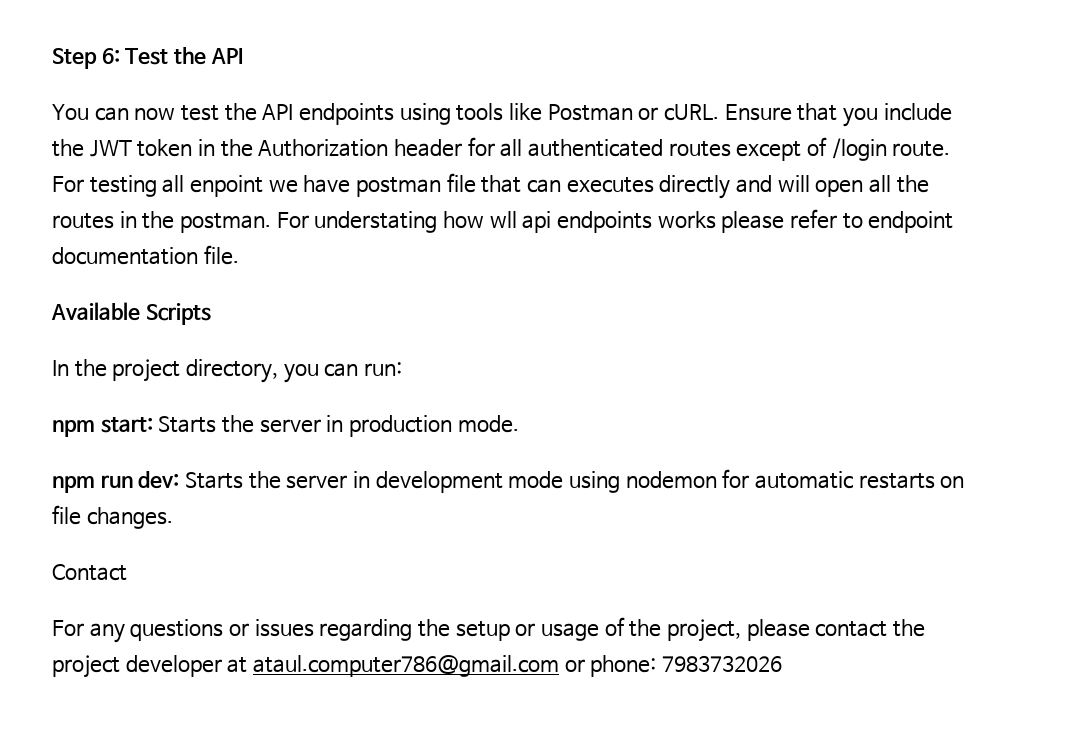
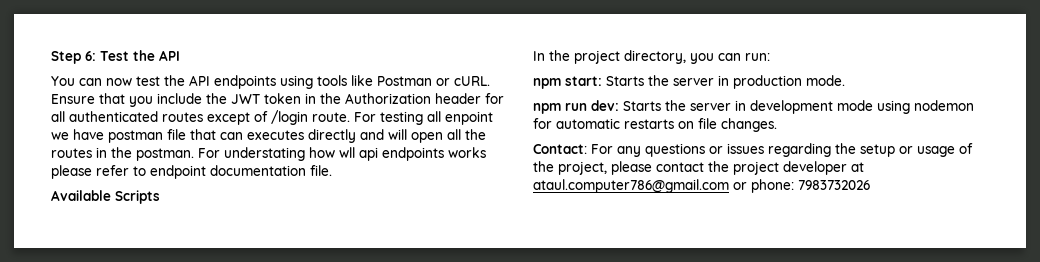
- Contact
- For any questions or issues regarding the setup or usage of the project, please contact the project developer at ataul.computer786@gmail.com or phone: 7983732026
+ Contact: For any questions or issues regarding the setup or usage of the project, please contact the project developer at ataul.computer786@gmail.com or phone: 7983732026

